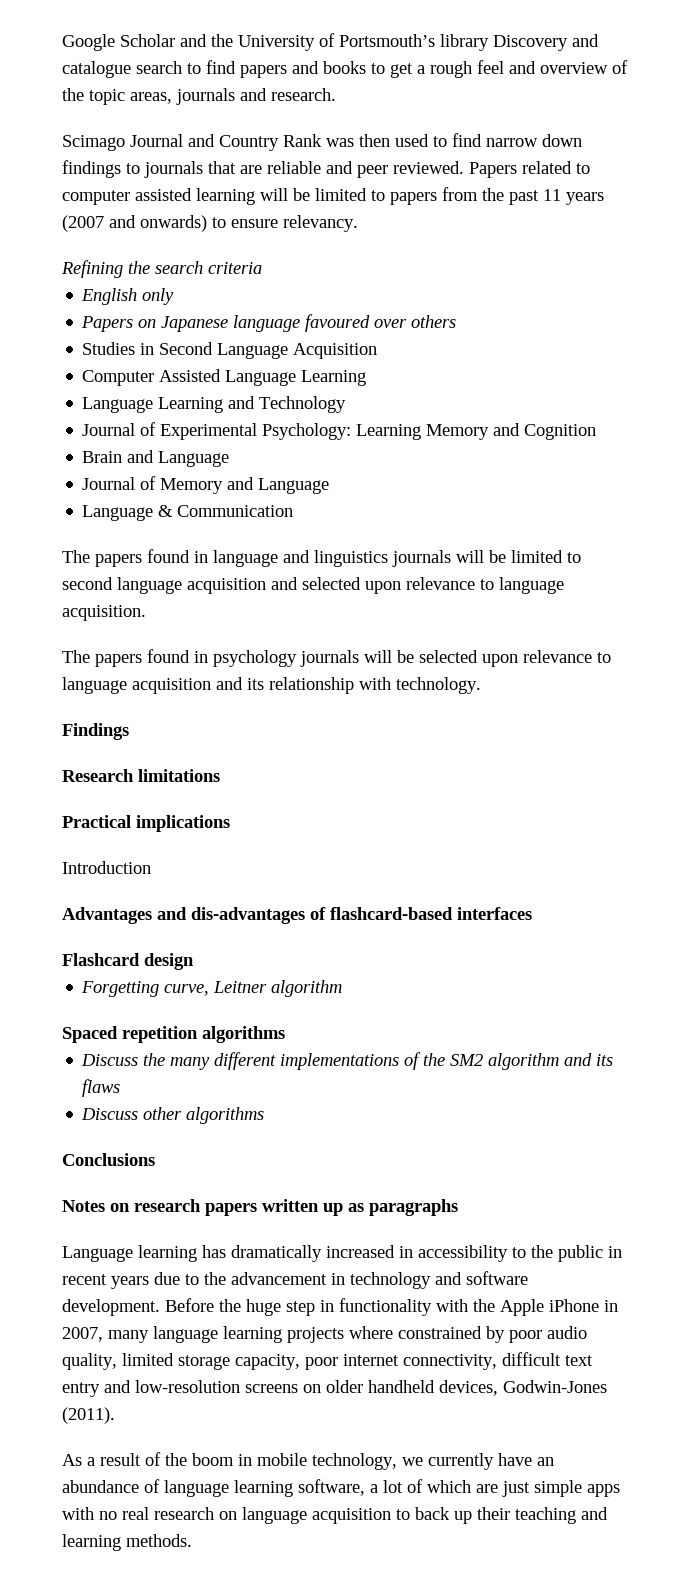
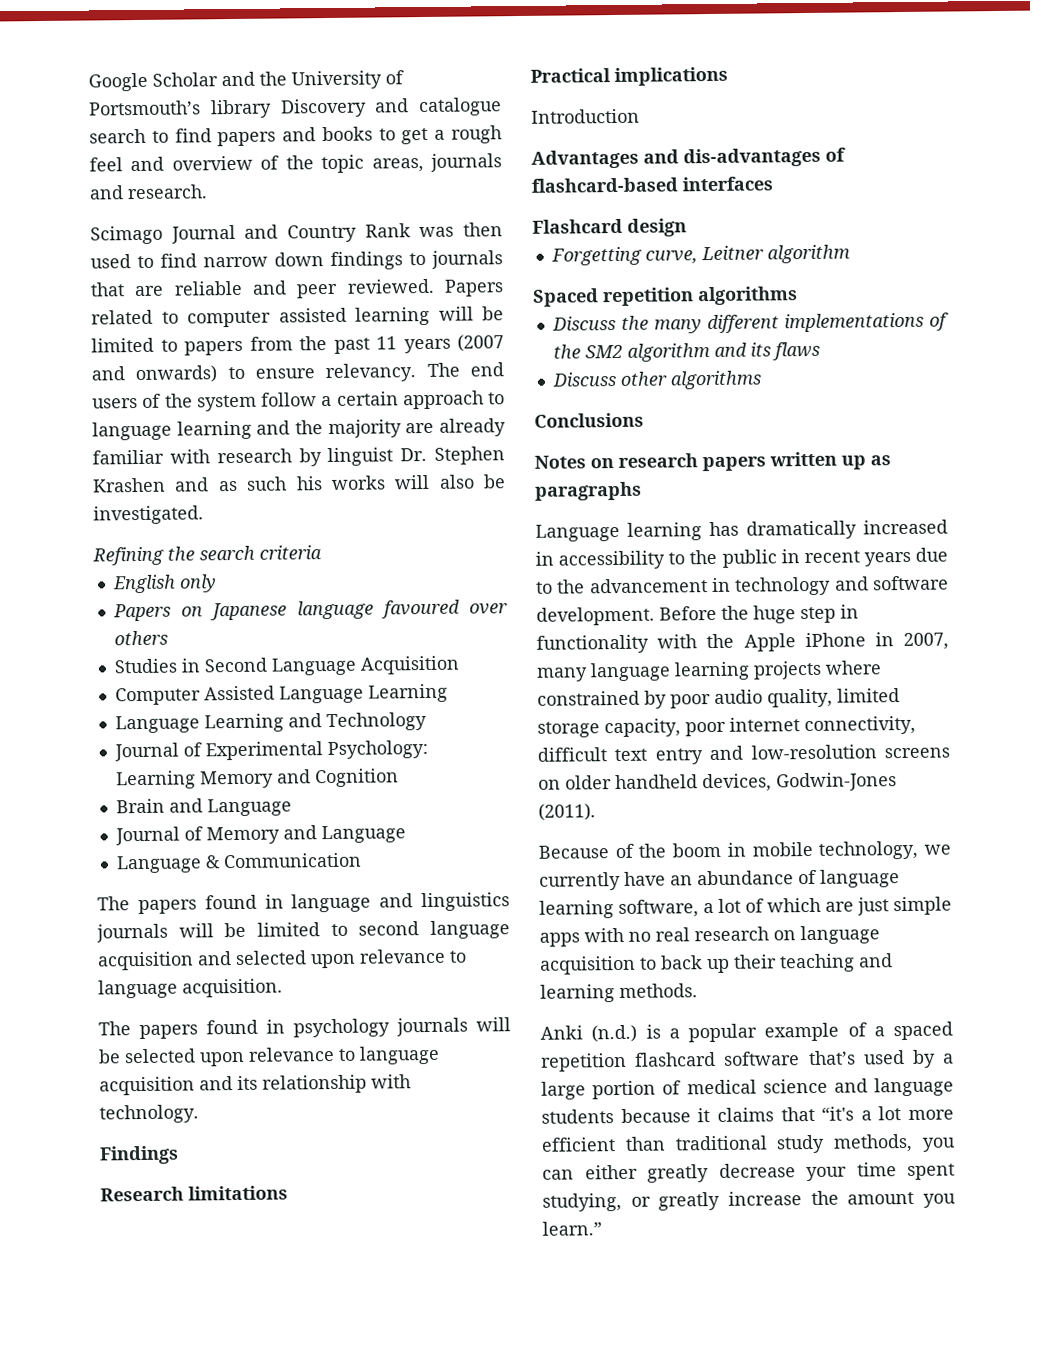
+ The end users of the system follow a certain approach to language learning and the majority are already familiar with research by linguist Dr. Stephen Krashen and as such his works will also be investigated.
- As a result of the boom in mobile technology, we currently have an abundance of language learning software, a lot of which are just simple apps with no real research on language acquisition to back up their teaching and learning methods.
+ Because of the boom in mobile technology, we currently have an abundance of language learning software, a lot of which are just simple apps with no real research on language acquisition to back up their teaching and learning methods.
+ Anki (n.d.) is a popular example of a spaced repetition flashcard software that’s used by a large portion of medical science and language students because it claims that “it's a lot more efficient than traditional study methods, you can either greatly decrease your time spent studying, or greatly increase the amount you learn.”

